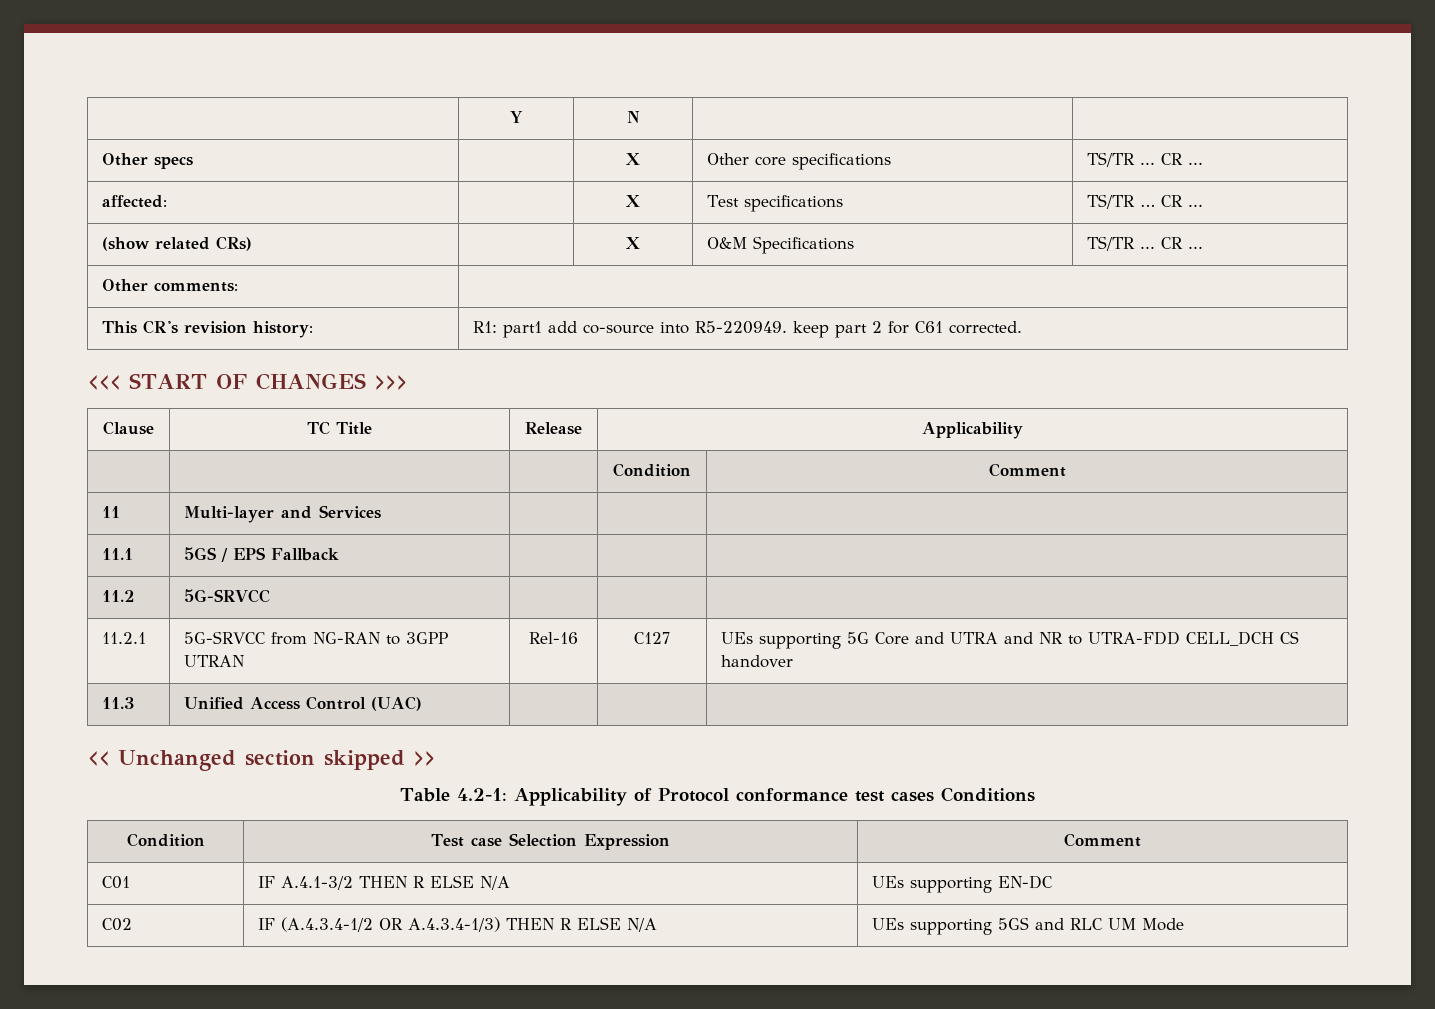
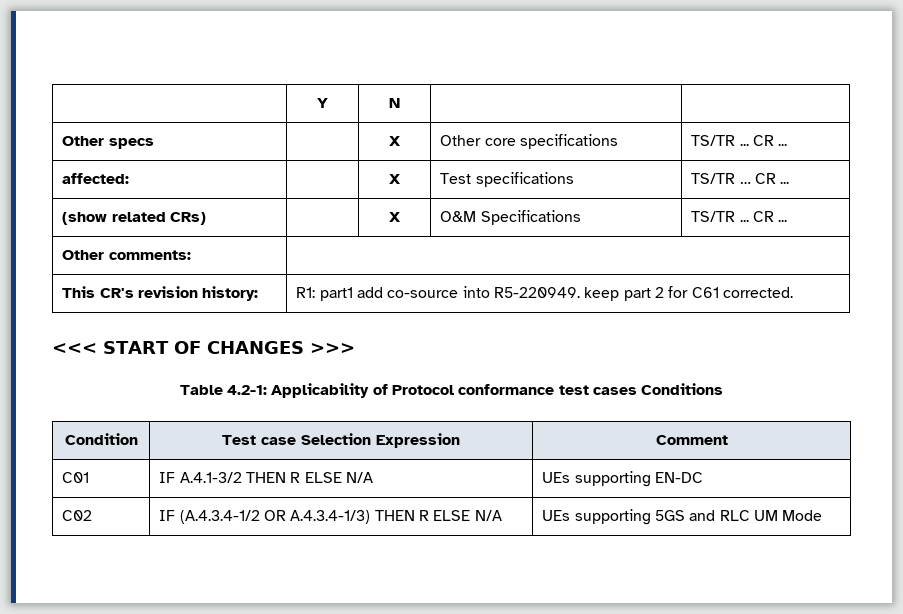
- Clause | TC Title | Release | Applicability
- | | | Condition | Comment
- 11 | Multi-layer and Services | | |
- 11.1 | 5GS / EPS Fallback | | |
- 11.2 | 5G-SRVCC | | |
- 11.2.1 | 5G-SRVCC from NG-RAN to 3GPP UTRAN | Rel-16 | C127 | UEs supporting 5G Core and UTRA and NR to UTRA-FDD CELL_DCH CS handover
- 11.3 | Unified Access Control (UAC) | | |
- << Unchanged section skipped >>

